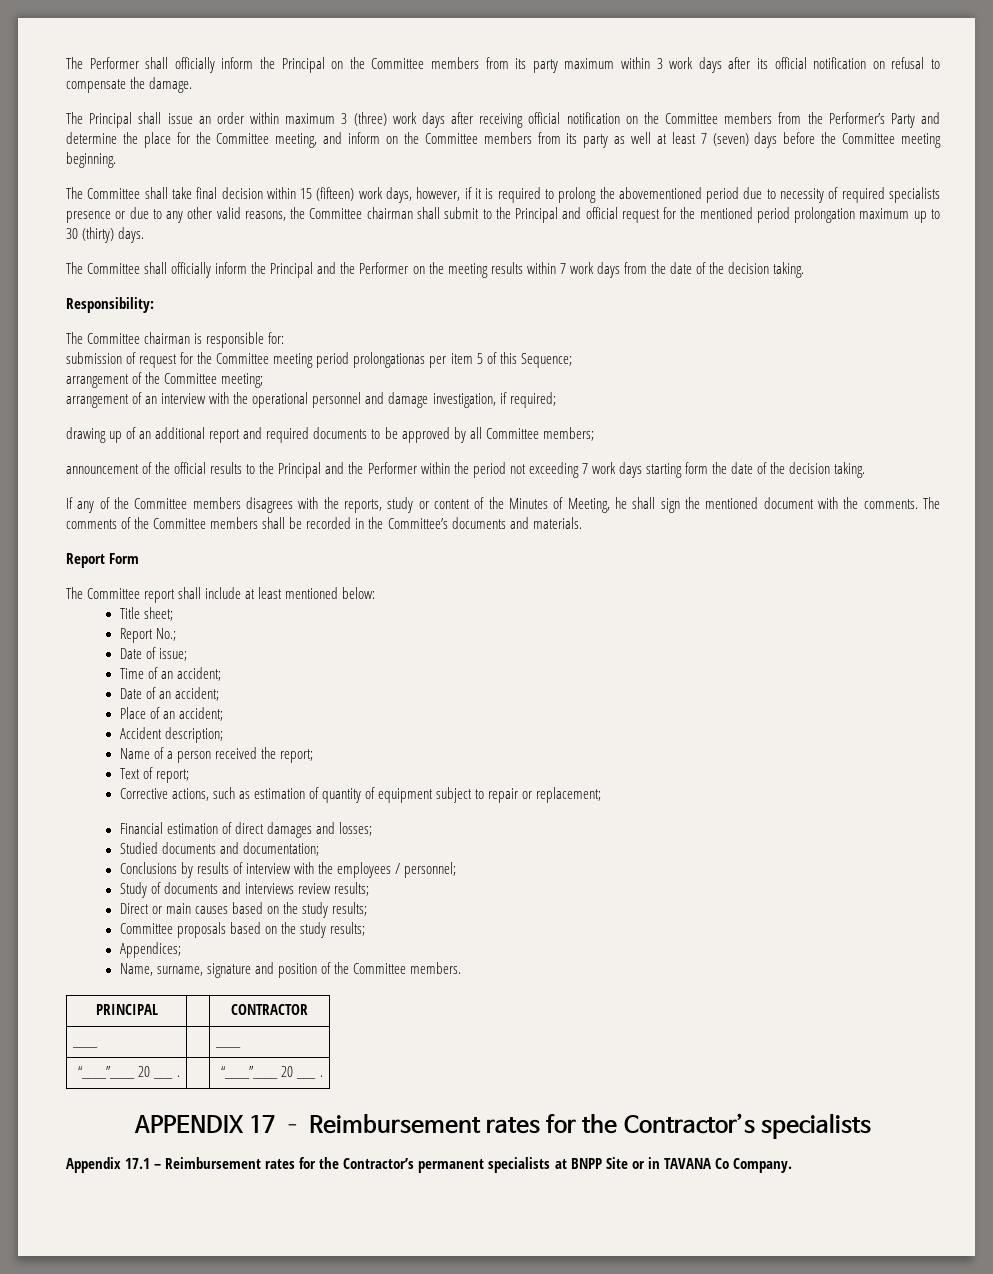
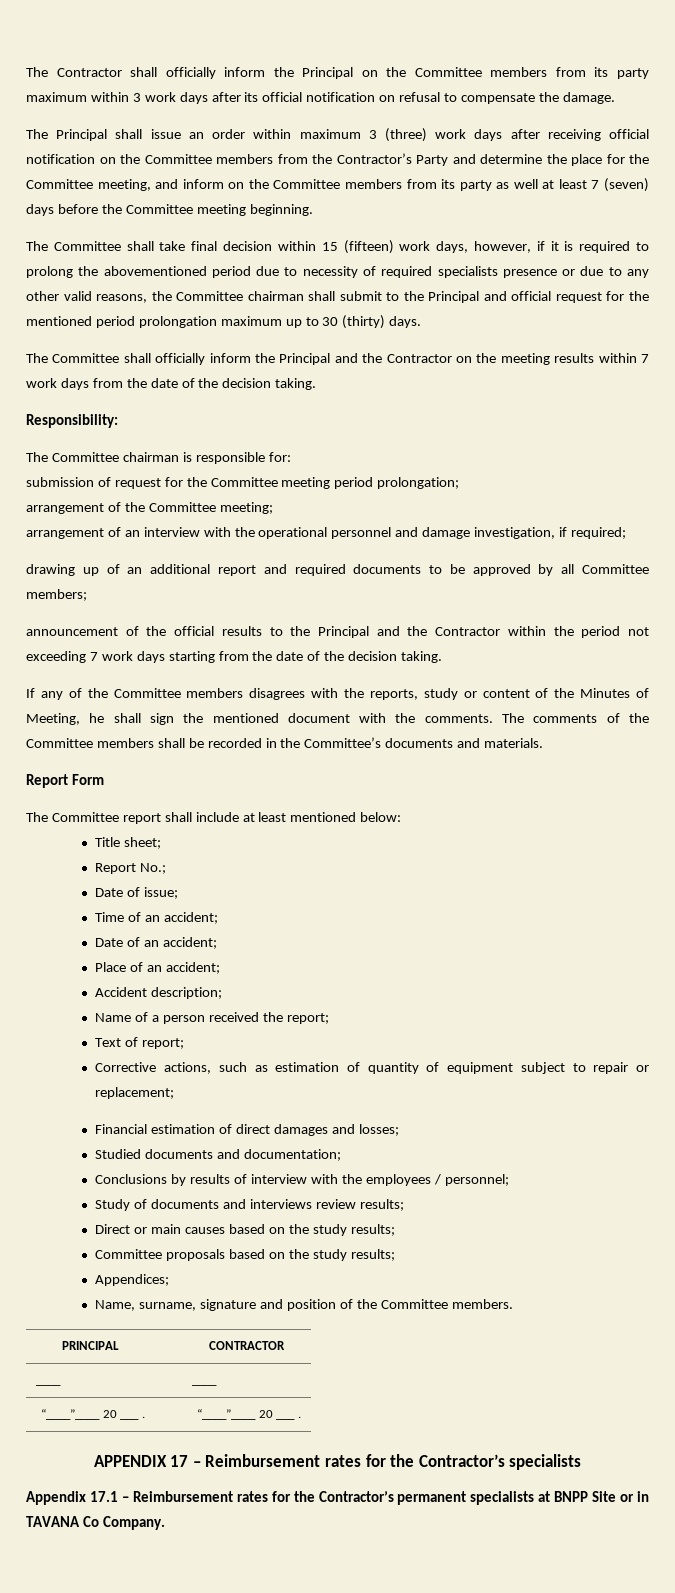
- The Performer shall officially inform the Principal on the Committee members from its party maximum within 3 work days after its official notification on refusal to compensate the damage.
+ The Contractor shall officially inform the Principal on the Committee members from its party maximum within 3 work days after its official notification on refusal to compensate the damage.
- The Principal shall issue an order within maximum 3 (three) work days after receiving official notification on the Committee members from the Performer’s Party and determine the place for the Committee meeting, and inform on the Committee members from its party as well at least 7 (seven) days before the Committee meeting beginning.
+ The Principal shall issue an order within maximum 3 (three) work days after receiving official notification on the Committee members from the Contractor’s Party and determine the place for the Committee meeting, and inform on the Committee members from its party as well at least 7 (seven) days before the Committee meeting beginning.
- The Committee shall officially inform the Principal and the Performer on the meeting results within 7 work days from the date of the decision taking.
+ The Committee shall officially inform the Principal and the Contractor on the meeting results within 7 work days from the date of the decision taking.
- submission of request for the Committee meeting period prolongationas per item 5 of this Sequence;
+ submission of request for the Committee meeting period prolongation;
- announcement of the official results to the Principal and the Performer within the period not exceeding 7 work days starting form the date of the decision taking.
+ announcement of the official results to the Principal and the Contractor within the period not exceeding 7 work days starting from the date of the decision taking.

